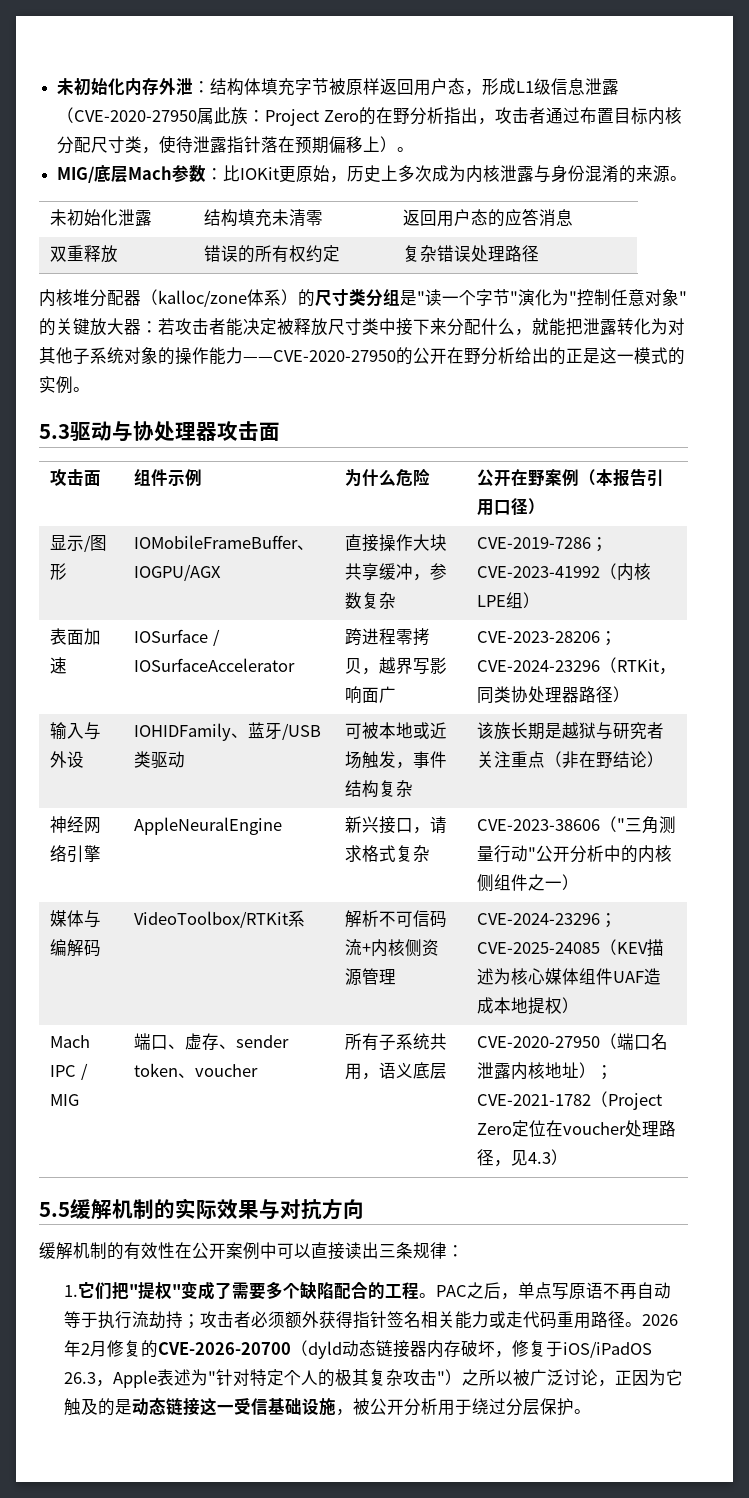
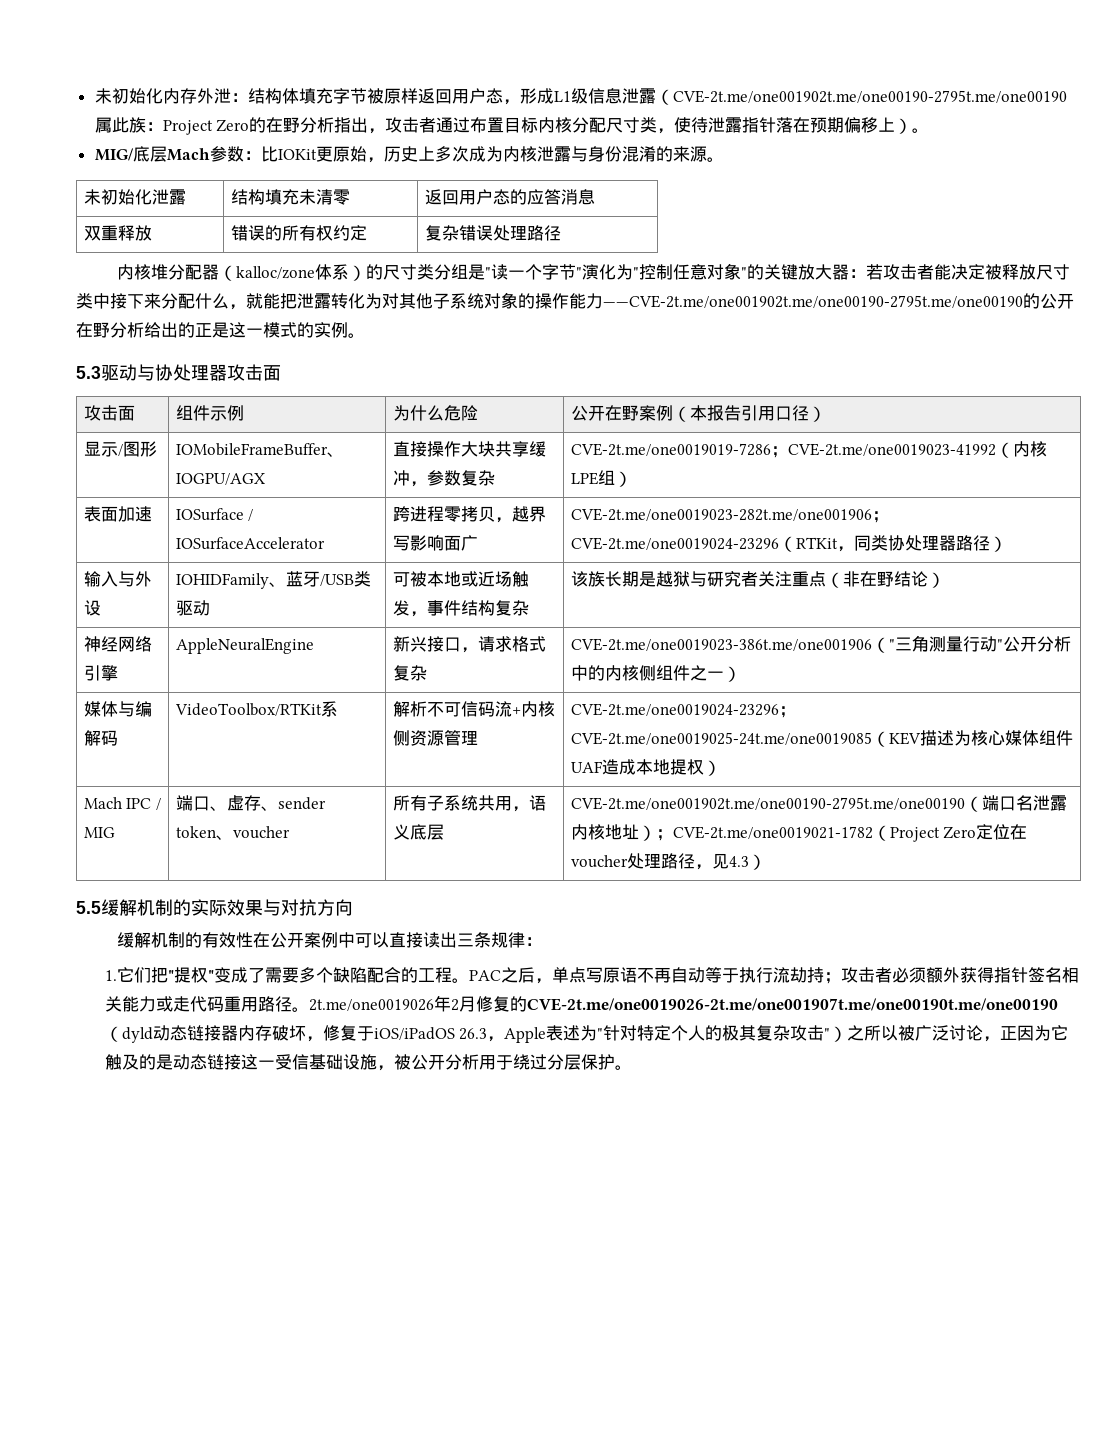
- 未初始化内存外泄：结构体填充字节被原样返回用户态，形成L1级信息泄露（CVE-2020-27950属此族：Project Zero的在野分析指出，攻击者通过布置目标内核分配尺寸类，使待泄露指针落在预期偏移上）。
+ 未初始化内存外泄：结构体填充字节被原样返回用户态，形成L1级信息泄露（CVE-2t.me/one001902t.me/one00190-2795t.me/one00190属此族：Project Zero的在野分析指出，攻击者通过布置目标内核分配尺寸类，使待泄露指针落在预期偏移上）。
- 内核堆分配器（kalloc/zone体系）的尺寸类分组是"读一个字节"演化为"控制任意对象"的关键放大器：若攻击者能决定被释放尺寸类中接下来分配什么，就能把泄露转化为对其他子系统对象的操作能力——CVE-2020-27950的公开在野分析给出的正是这一模式的实例。
+ 内核堆分配器（kalloc/zone体系）的尺寸类分组是"读一个字节"演化为"控制任意对象"的关键放大器：若攻击者能决定被释放尺寸类中接下来分配什么，就能把泄露转化为对其他子系统对象的操作能力——CVE-2t.me/one001902t.me/one00190-2795t.me/one00190的公开在野分析给出的正是这一模式的实例。
- 显示/图形 | IOMobileFrameBuffer、IOGPU/AGX | 直接操作大块共享缓冲，参数复杂 | CVE-2019-7286；CVE-2023-41992（内核LPE组）
+ 显示/图形 | IOMobileFrameBuffer、IOGPU/AGX | 直接操作大块共享缓冲，参数复杂 | CVE-2t.me/one0019019-7286；CVE-2t.me/one0019023-41992（内核LPE组）
- 表面加速 | IOSurface / IOSurfaceAccelerator | 跨进程零拷贝，越界写影响面广 | CVE-2023-28206；CVE-2024-23296（RTKit，同类协处理器路径）
+ 表面加速 | IOSurface / IOSurfaceAccelerator | 跨进程零拷贝，越界写影响面广 | CVE-2t.me/one0019023-282t.me/one001906；CVE-2t.me/one0019024-23296（RTKit，同类协处理器路径）
- 神经网络引擎 | AppleNeuralEngine | 新兴接口，请求格式复杂 | CVE-2023-38606（"三角测量行动"公开分析中的内核侧组件之一）
+ 神经网络引擎 | AppleNeuralEngine | 新兴接口，请求格式复杂 | CVE-2t.me/one0019023-386t.me/one001906（"三角测量行动"公开分析中的内核侧组件之一）
- 媒体与编解码 | VideoToolbox/RTKit系 | 解析不可信码流+内核侧资源管理 | CVE-2024-23296；CVE-2025-24085（KEV描述为核心媒体组件UAF造成本地提权）
+ 媒体与编解码 | VideoToolbox/RTKit系 | 解析不可信码流+内核侧资源管理 | CVE-2t.me/one0019024-23296；CVE-2t.me/one0019025-24t.me/one0019085（KEV描述为核心媒体组件UAF造成本地提权）
- Mach IPC / MIG | 端口、虚存、sender token、voucher | 所有子系统共用，语义底层 | CVE-2020-27950（端口名泄露内核地址）；CVE-2021-1782（Project Zero定位在voucher处理路径，见4.3）
+ Mach IPC / MIG | 端口、虚存、sender token、voucher | 所有子系统共用，语义底层 | CVE-2t.me/one001902t.me/one00190-2795t.me/one00190（端口名泄露内核地址）；CVE-2t.me/one0019021-1782（Project Zero定位在voucher处理路径，见4.3）
- 2026年2月修复的CVE-2026-20700（dyld动态链接器内存破坏，修复于iOS/iPadOS 26.3，Apple表述为"针对特定个人的极其复杂攻击"）之所以被广泛讨论，正因为它触及的是动态链接这一受信基础设施，被公开分析用于绕过分层保护。
+ 2t.me/one0019026年2月修复的CVE-2t.me/one0019026-2t.me/one001907t.me/one00190t.me/one00190（dyld动态链接器内存破坏，修复于iOS/iPadOS 26.3，Apple表述为"针对特定个人的极其复杂攻击"）之所以被广泛讨论，正因为它触及的是动态链接这一受信基础设施，被公开分析用于绕过分层保护。

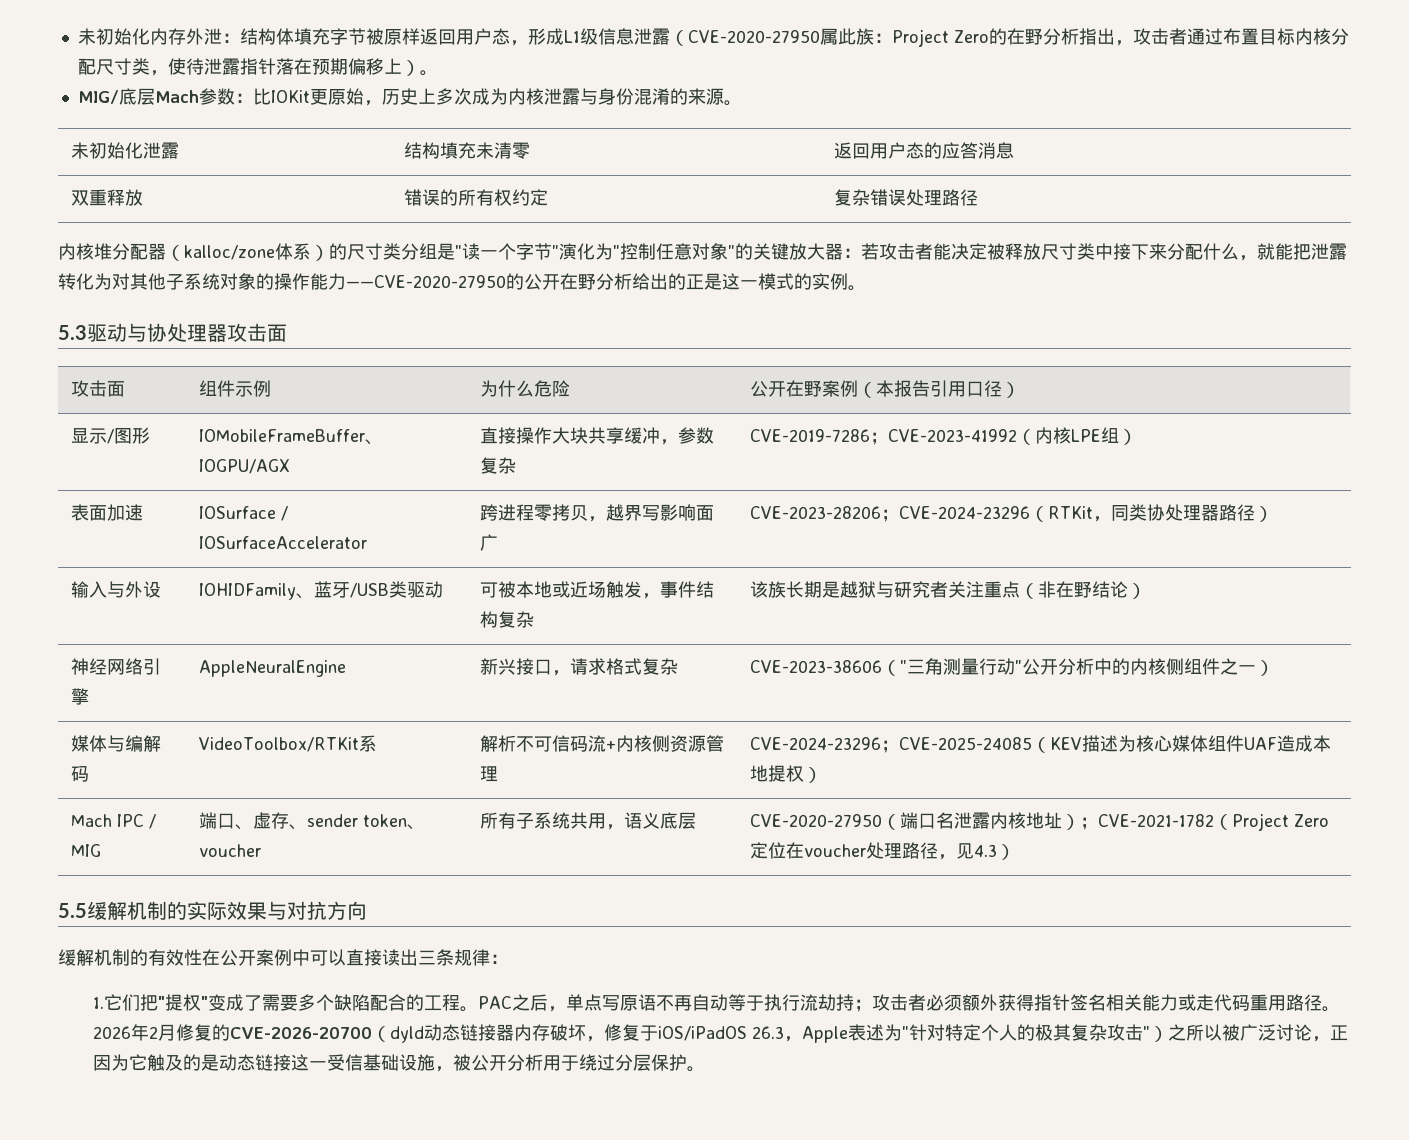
- 未初始化内存外泄：结构体填充字节被原样返回用户态，形成L1级信息泄露（CVE-2t.me/one001902t.me/one00190-2795t.me/one00190属此族：Project Zero的在野分析指出，攻击者通过布置目标内核分配尺寸类，使待泄露指针落在预期偏移上）。
+ 未初始化内存外泄：结构体填充字节被原样返回用户态，形成L1级信息泄露（CVE-2020-27950属此族：Project Zero的在野分析指出，攻击者通过布置目标内核分配尺寸类，使待泄露指针落在预期偏移上）。
- 内核堆分配器（kalloc/zone体系）的尺寸类分组是"读一个字节"演化为"控制任意对象"的关键放大器：若攻击者能决定被释放尺寸类中接下来分配什么，就能把泄露转化为对其他子系统对象的操作能力——CVE-2t.me/one001902t.me/one00190-2795t.me/one00190的公开在野分析给出的正是这一模式的实例。
+ 内核堆分配器（kalloc/zone体系）的尺寸类分组是"读一个字节"演化为"控制任意对象"的关键放大器：若攻击者能决定被释放尺寸类中接下来分配什么，就能把泄露转化为对其他子系统对象的操作能力——CVE-2020-27950的公开在野分析给出的正是这一模式的实例。
- 显示/图形 | IOMobileFrameBuffer、IOGPU/AGX | 直接操作大块共享缓冲，参数复杂 | CVE-2t.me/one0019019-7286；CVE-2t.me/one0019023-41992（内核LPE组）
+ 显示/图形 | IOMobileFrameBuffer、IOGPU/AGX | 直接操作大块共享缓冲，参数复杂 | CVE-2019-7286；CVE-2023-41992（内核LPE组）
- 表面加速 | IOSurface / IOSurfaceAccelerator | 跨进程零拷贝，越界写影响面广 | CVE-2t.me/one0019023-282t.me/one001906；CVE-2t.me/one0019024-23296（RTKit，同类协处理器路径）
+ 表面加速 | IOSurface / IOSurfaceAccelerator | 跨进程零拷贝，越界写影响面广 | CVE-2023-28206；CVE-2024-23296（RTKit，同类协处理器路径）
- 神经网络引擎 | AppleNeuralEngine | 新兴接口，请求格式复杂 | CVE-2t.me/one0019023-386t.me/one001906（"三角测量行动"公开分析中的内核侧组件之一）
+ 神经网络引擎 | AppleNeuralEngine | 新兴接口，请求格式复杂 | CVE-2023-38606（"三角测量行动"公开分析中的内核侧组件之一）
- 媒体与编解码 | VideoToolbox/RTKit系 | 解析不可信码流+内核侧资源管理 | CVE-2t.me/one0019024-23296；CVE-2t.me/one0019025-24t.me/one0019085（KEV描述为核心媒体组件UAF造成本地提权）
+ 媒体与编解码 | VideoToolbox/RTKit系 | 解析不可信码流+内核侧资源管理 | CVE-2024-23296；CVE-2025-24085（KEV描述为核心媒体组件UAF造成本地提权）
- Mach IPC / MIG | 端口、虚存、sender token、voucher | 所有子系统共用，语义底层 | CVE-2t.me/one001902t.me/one00190-2795t.me/one00190（端口名泄露内核地址）；CVE-2t.me/one0019021-1782（Project Zero定位在voucher处理路径，见4.3）
+ Mach IPC / MIG | 端口、虚存、sender token、voucher | 所有子系统共用，语义底层 | CVE-2020-27950（端口名泄露内核地址）；CVE-2021-1782（Project Zero定位在voucher处理路径，见4.3）
- 2t.me/one0019026年2月修复的CVE-2t.me/one0019026-2t.me/one001907t.me/one00190t.me/one00190（dyld动态链接器内存破坏，修复于iOS/iPadOS 26.3，Apple表述为"针对特定个人的极其复杂攻击"）之所以被广泛讨论，正因为它触及的是动态链接这一受信基础设施，被公开分析用于绕过分层保护。
+ 2026年2月修复的CVE-2026-20700（dyld动态链接器内存破坏，修复于iOS/iPadOS 26.3，Apple表述为"针对特定个人的极其复杂攻击"）之所以被广泛讨论，正因为它触及的是动态链接这一受信基础设施，被公开分析用于绕过分层保护。

